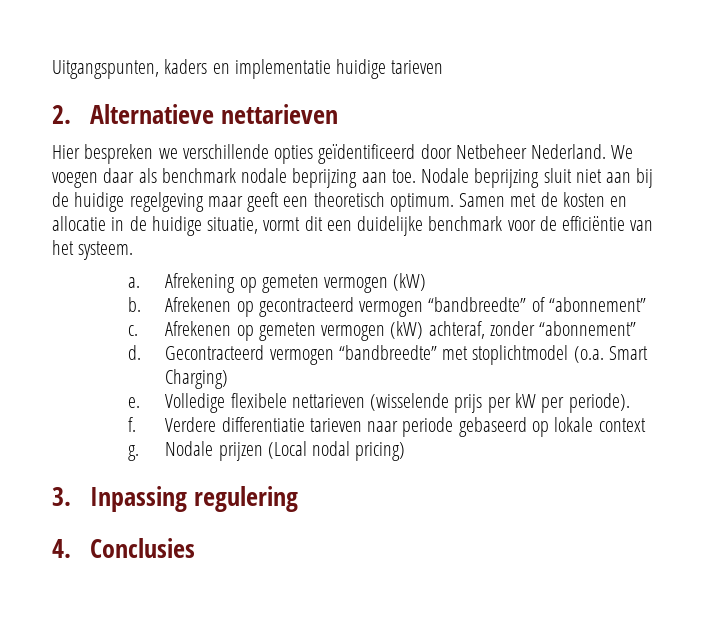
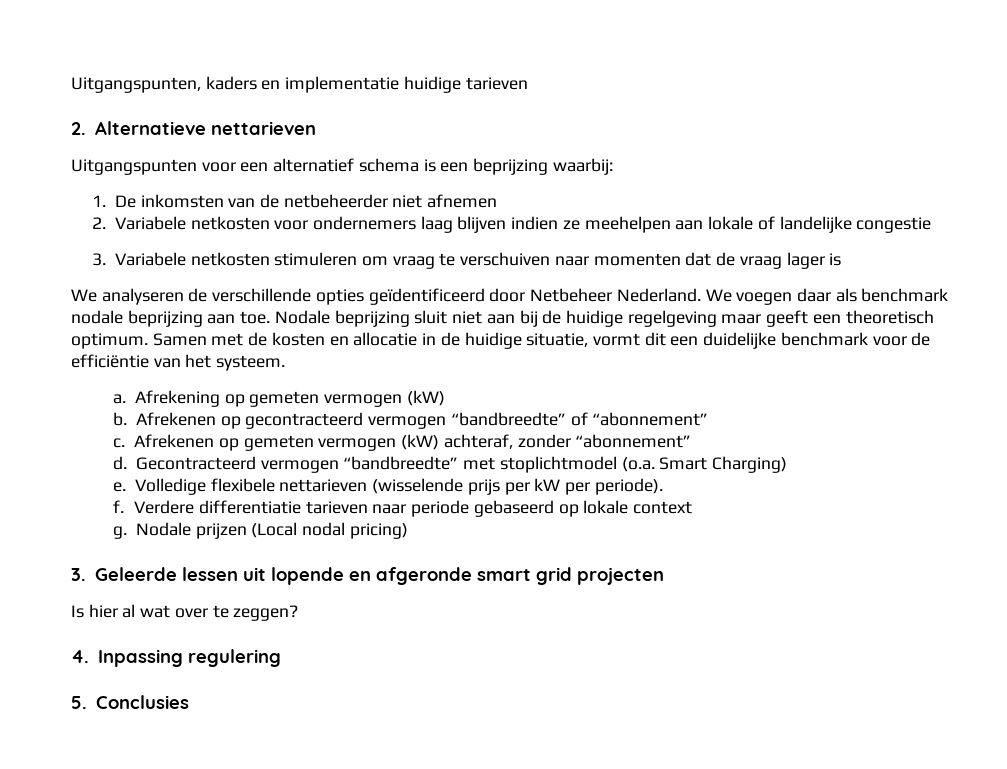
- Hier bespreken we verschillende opties geïdentificeerd door Netbeheer Nederland.
+ Uitgangspunten voor een alternatief schema is een beprijzing waarbij:
+ 1. De inkomsten van de netbeheerder niet afnemen
+ 2. Variabele netkosten voor ondernemers laag blijven indien ze meehelpen aan lokale of landelijke congestie
+ 3. Variabele netkosten stimuleren om vraag te verschuiven naar momenten dat de vraag lager is
+ We analyseren de verschillende opties geïdentificeerd door Netbeheer Nederland.
- 3. Inpassing regulering
+ 3. Geleerde lessen uit lopende en afgeronde smart grid projecten
+ Is hier al wat over te zeggen?
+ 4. Inpassing regulering
- 4. Conclusies
+ 5. Conclusies

